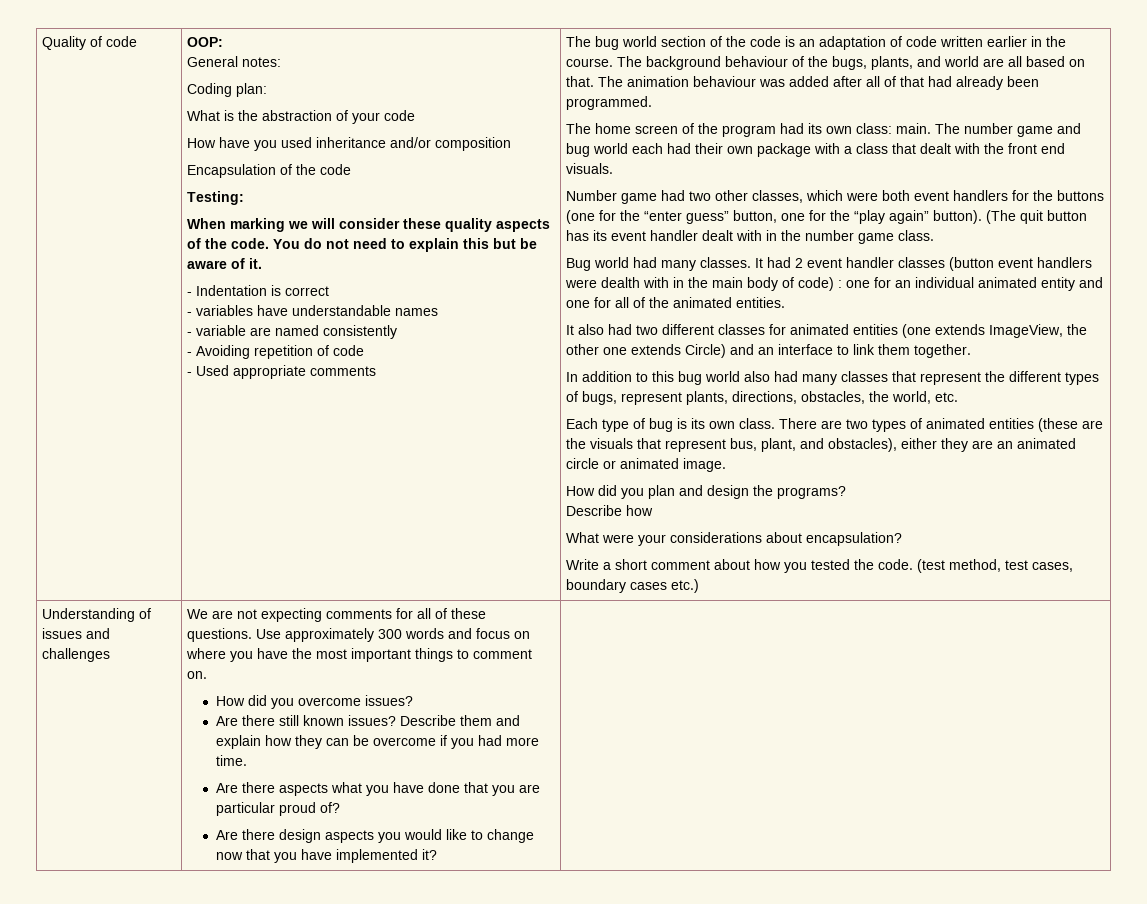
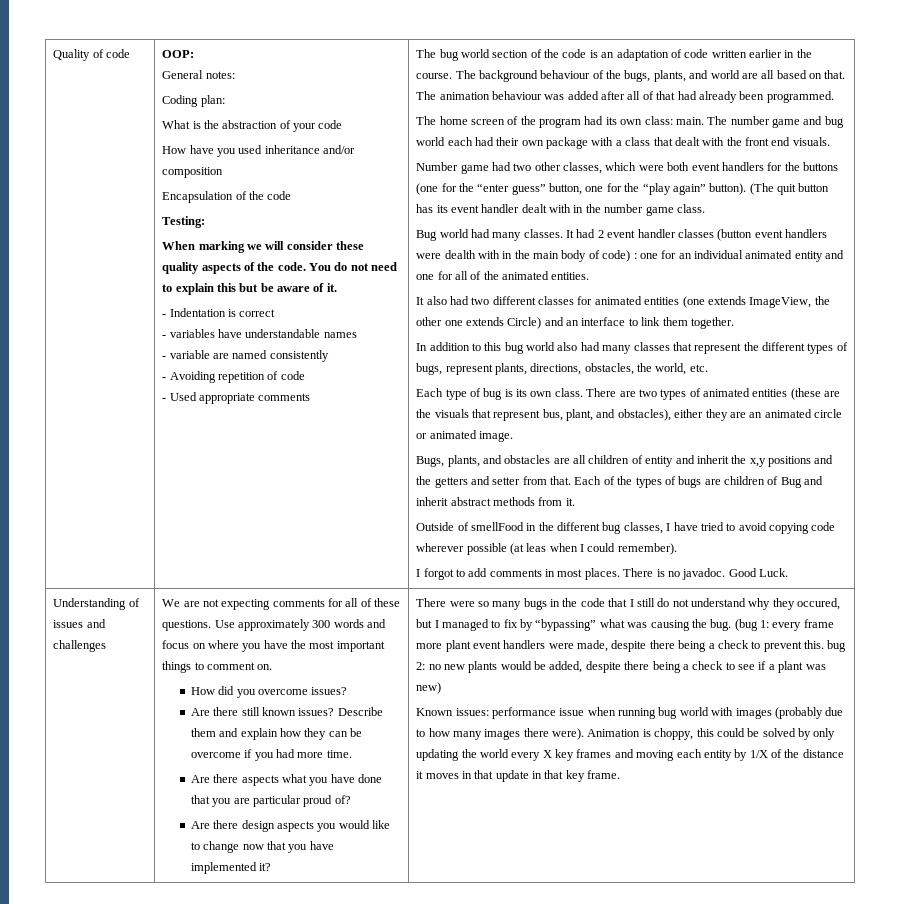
- How did you plan and design the programs?
- Describe how
- What were your considerations about encapsulation?
- Write a short comment about how you tested the code. (test method, test cases, boundary cases etc.)
+ Bugs, plants, and obstacles are all children of entity and inherit the x,y positions and the getters and setter from that. Each of the types of bugs are children of Bug and inherit abstract methods from it.
+ Outside of smellFood in the different bug classes, I have tried to avoid copying code wherever possible (at leas when I could remember).
+ I forgot to add comments in most places. There is no javadoc. Good Luck.
+ There were so many bugs in the code that I still do not understand why they occured, but I managed to fix by “bypassing” what was causing the bug. (bug 1: every frame more plant event handlers were made, despite there being a check to prevent this. bug 2: no new plants would be added, despite there being a check to see if a plant was new)
+ Known issues: performance issue when running bug world with images (probably due to how many images there were). Animation is choppy, this could be solved by only updating the world every X key frames and moving each entity by 1/X of the distance it moves in that update in that key frame.

